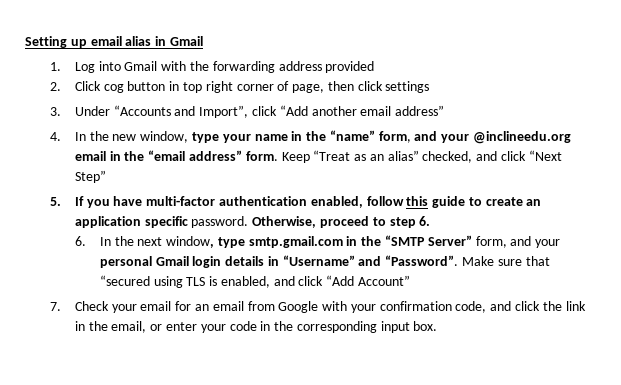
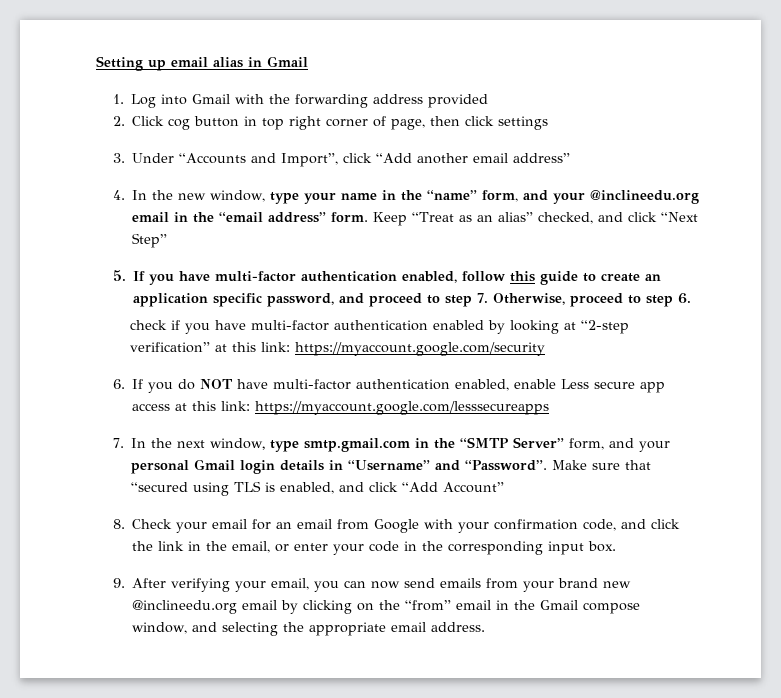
- 5. If you have multi-factor authentication enabled, follow this guide to create an application specific password. Otherwise, proceed to step 6.
+ 5. If you have multi-factor authentication enabled, follow this guide to create an application specific password, and proceed to step 7. Otherwise, proceed to step 6.
- 6. In the next window, type smtp.gmail.com in the “SMTP Server” form, and your personal Gmail login details in “Username” and “Password”.
+ check if you have multi-factor authentication enabled by looking at “2-step verification” at this link: https://myaccount.google.com/security
+ 6. If you do NOT have multi-factor authentication enabled, enable Less secure app access at this link: https://myaccount.google.com/lesssecureapps
+ 7. In the next window, type smtp.gmail.com in the “SMTP Server” form, and your personal Gmail login details in “Username” and “Password”.
- 7. Check your email for an email from Google with your confirmation code, and click the link in the email, or enter your code in the corresponding input box.
+ 8. Check your email for an email from Google with your confirmation code, and click the link in the email, or enter your code in the corresponding input box.
+ 9. After verifying your email, you can now send emails from your brand new @inclineedu.org email by clicking on the “from” email in the Gmail compose window, and selecting the appropriate email address.

